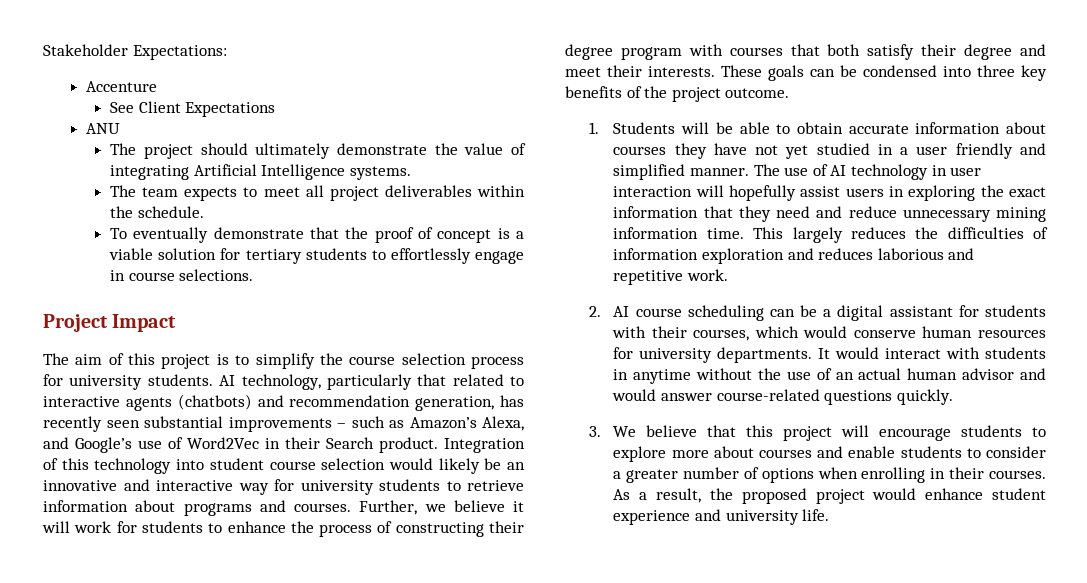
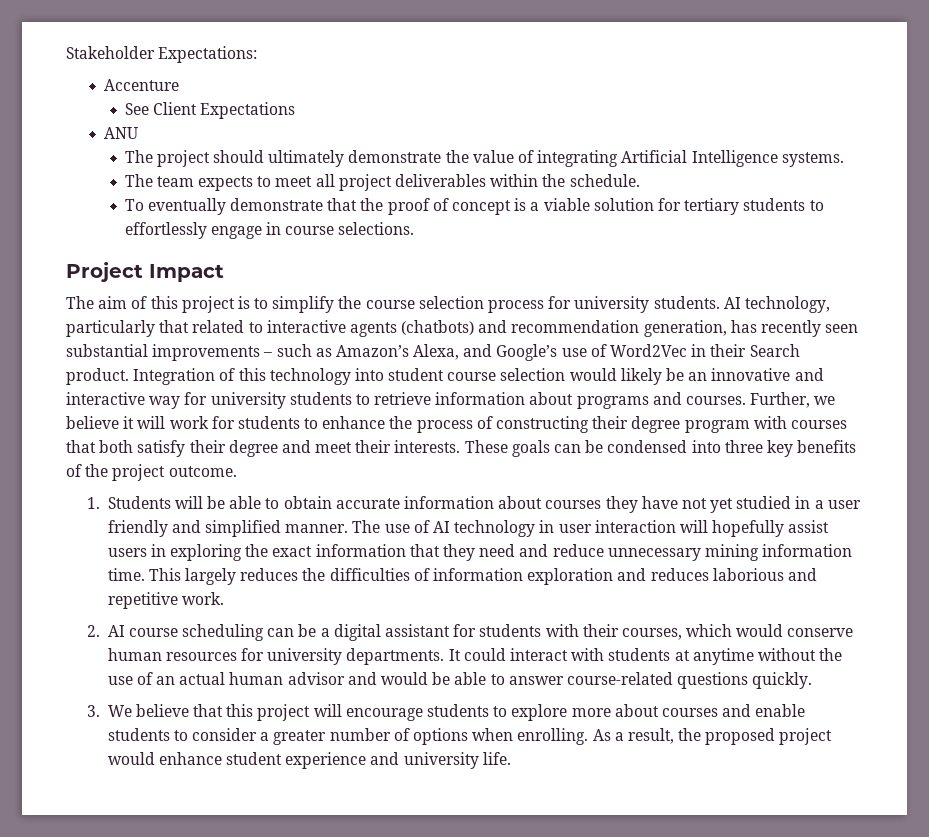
- It would interact with students in anytime without the use of an actual human advisor and would answer course-related questions quickly.
+ It could interact with students at anytime without the use of an actual human advisor and would be able to answer course-related questions quickly.
- 3. We believe that this project will encourage students to explore more about courses and enable students to consider a greater number of options when enrolling in their courses.
+ 3. We believe that this project will encourage students to explore more about courses and enable students to consider a greater number of options when enrolling.

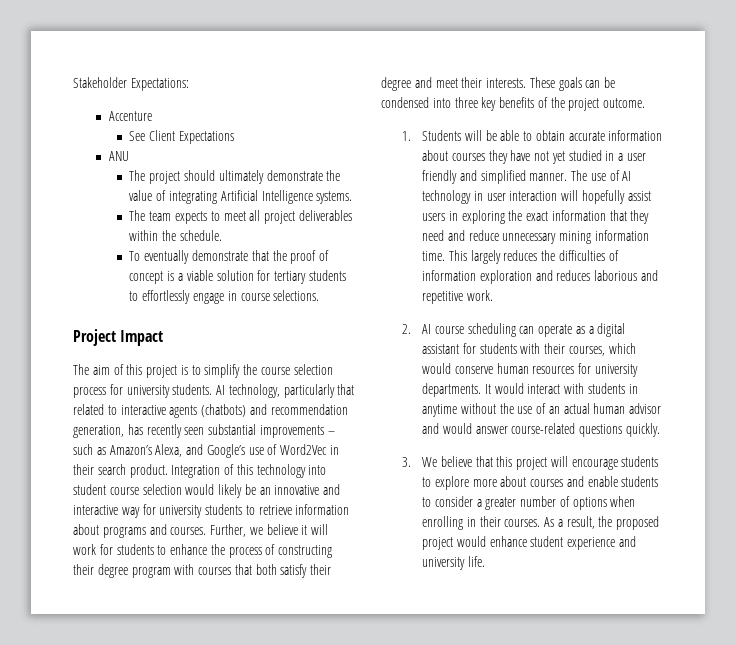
- AI technology, particularly that related to interactive agents (chatbots) and recommendation generation, has recently seen substantial improvements – such as Amazon’s Alexa, and Google’s use of Word2Vec in their Search product.
+ AI technology, particularly that related to interactive agents (chatbots) and recommendation generation, has recently seen substantial improvements – such as Amazon’s Alexa, and Google’s use of Word2Vec in their search product.
- 2. AI course scheduling can be a digital assistant for students with their courses, which would conserve human resources for university departments.
+ 2. AI course scheduling can operate as a digital assistant for students with their courses, which would conserve human resources for university departments.
- It could interact with students at anytime without the use of an actual human advisor and would be able to answer course-related questions quickly.
+ It would interact with students in anytime without the use of an actual human advisor and would answer course-related questions quickly.
- 3. We believe that this project will encourage students to explore more about courses and enable students to consider a greater number of options when enrolling.
+ 3. We believe that this project will encourage students to explore more about courses and enable students to consider a greater number of options when enrolling in their courses.

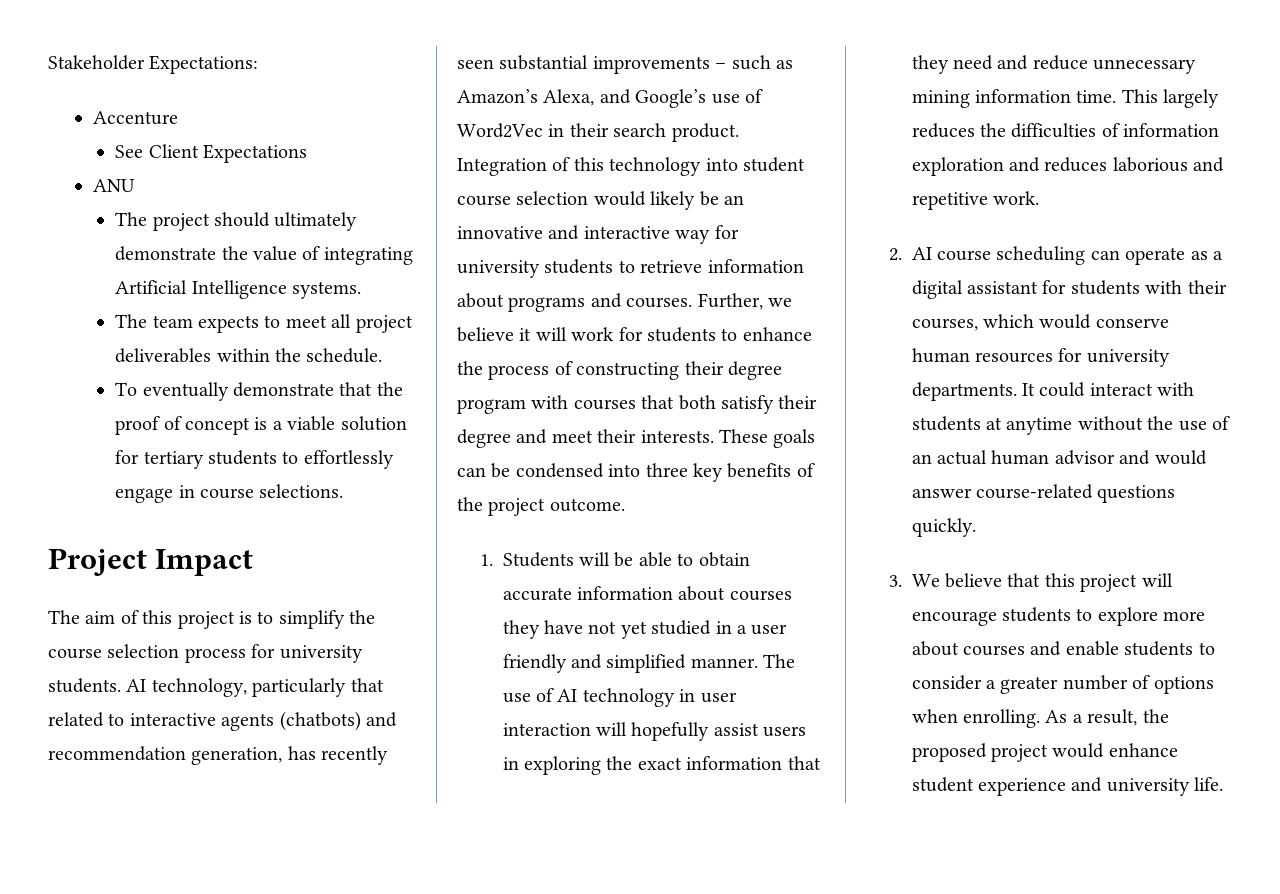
- It would interact with students in anytime without the use of an actual human advisor and would answer course-related questions quickly.
+ It could interact with students at anytime without the use of an actual human advisor and would answer course-related questions quickly.
- 3. We believe that this project will encourage students to explore more about courses and enable students to consider a greater number of options when enrolling in their courses.
+ 3. We believe that this project will encourage students to explore more about courses and enable students to consider a greater number of options when enrolling.

